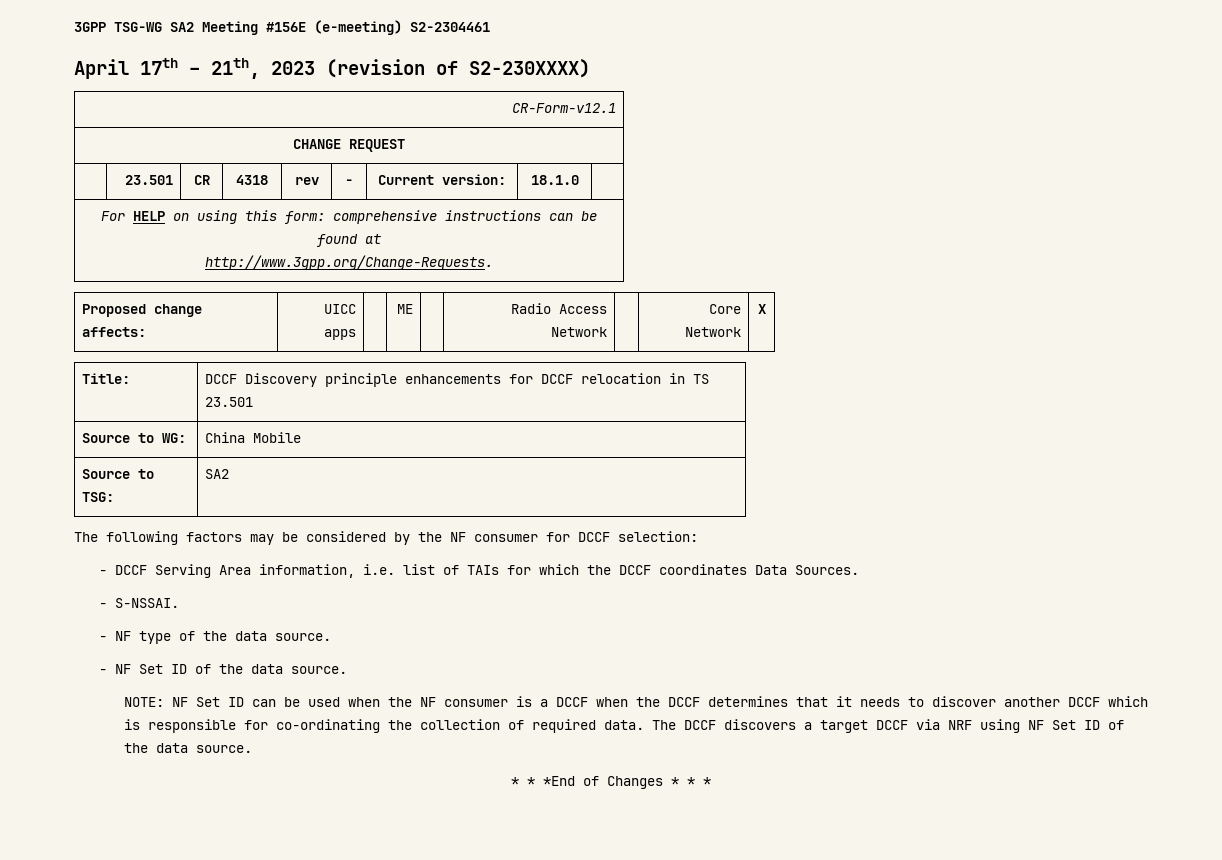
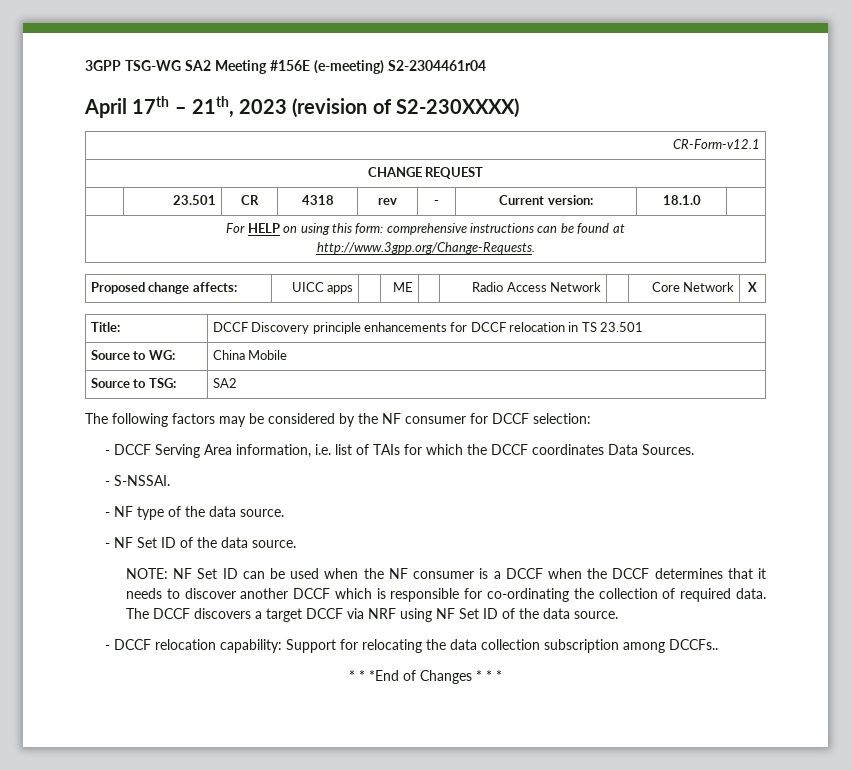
- 3GPP TSG-WG SA2 Meeting #156E (e-meeting) S2-2304461
+ 3GPP TSG-WG SA2 Meeting #156E (e-meeting) S2-2304461r04
+ - DCCF relocation capability: Support for relocating the data collection subscription among DCCFs..

